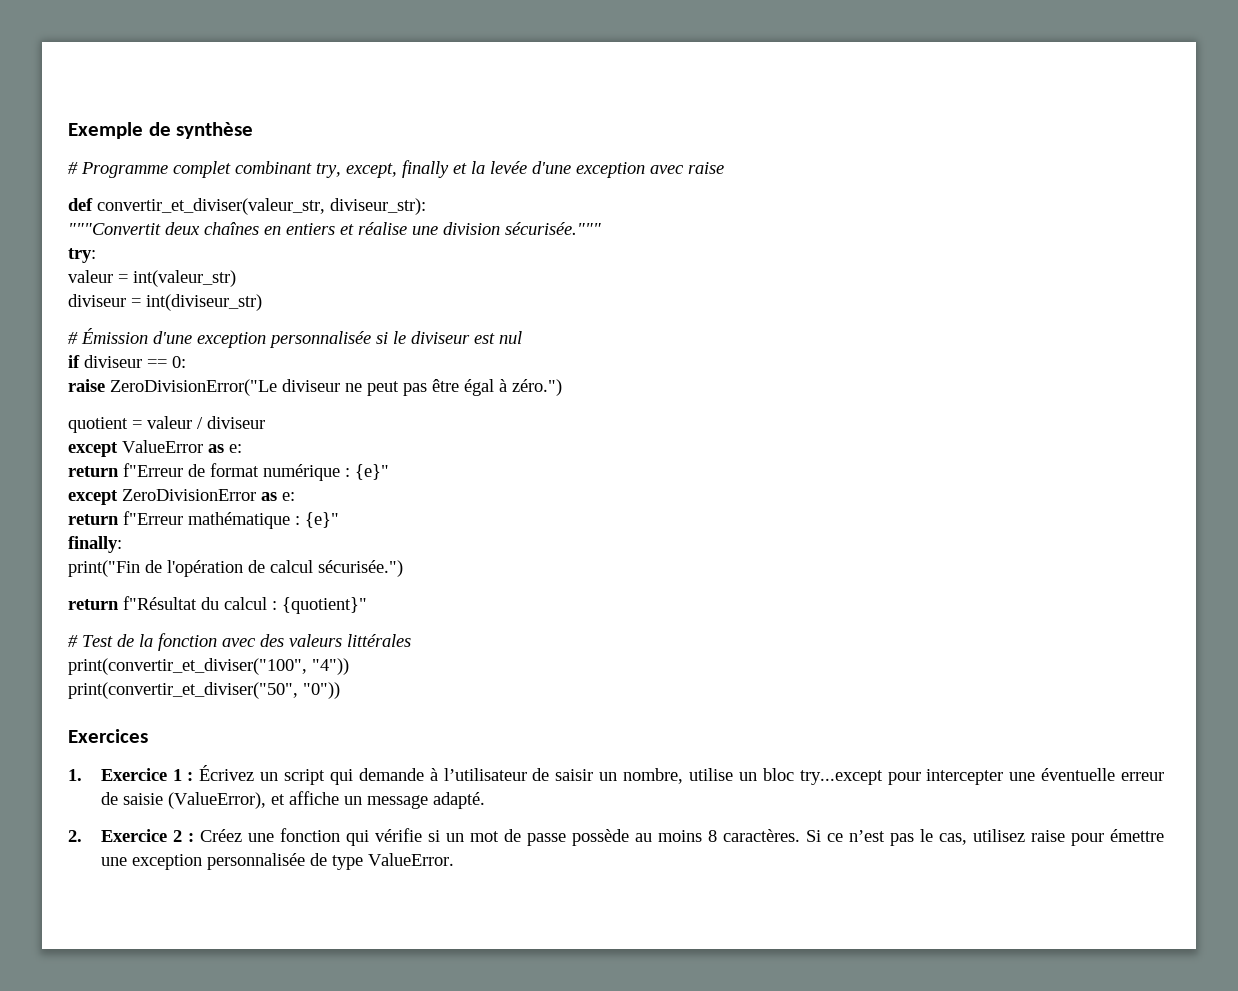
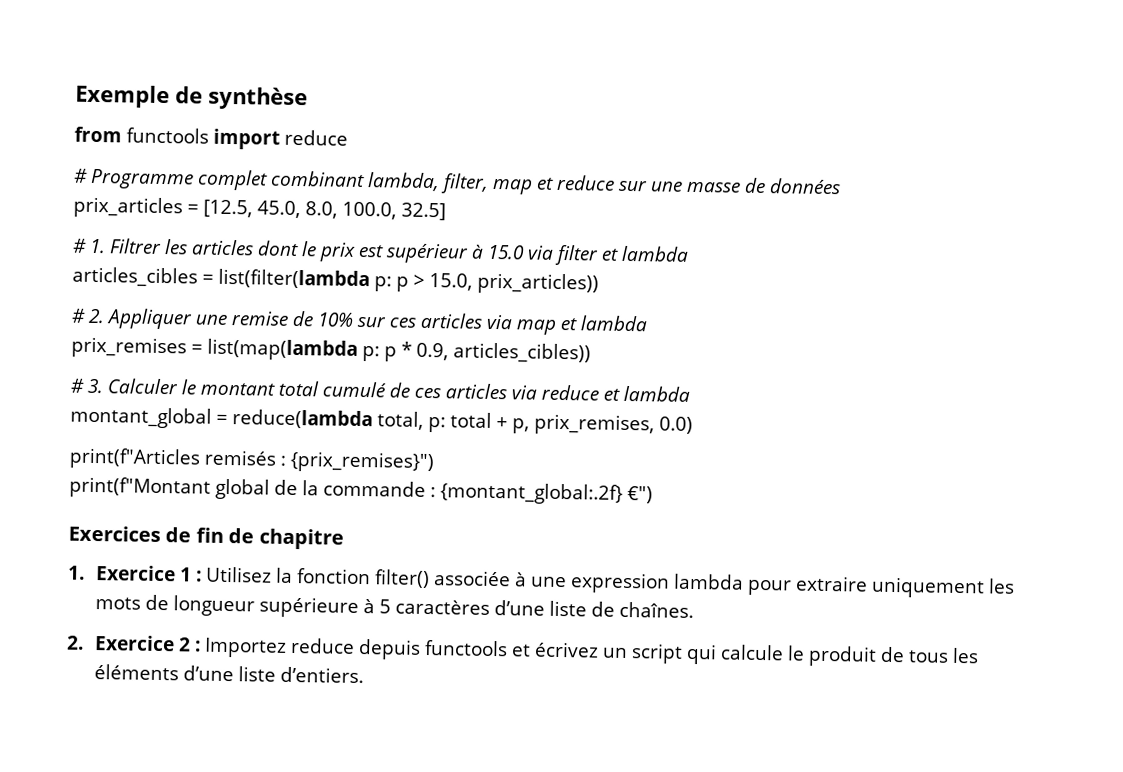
+ from functools import reduce
- # Programme complet combinant try, except, finally et la levée d'une exception avec raise
- def convertir_et_diviser(valeur_str, diviseur_str):
- """Convertit deux chaînes en entiers et réalise une division sécurisée."""
- try:
- valeur = int(valeur_str)
- diviseur = int(diviseur_str)
- # Émission d'une exception personnalisée si le diviseur est nul
- if diviseur == 0:
- raise ZeroDivisionError("Le diviseur ne peut pas être égal à zéro.")
- quotient = valeur / diviseur
- except ValueError as e:
- return f"Erreur de format numérique : {e}"
- except ZeroDivisionError as e:
- return f"Erreur mathématique : {e}"
- finally:
- print("Fin de l'opération de calcul sécurisée.")
- return f"Résultat du calcul : {quotient}"
- # Test de la fonction avec des valeurs littérales
- print(convertir_et_diviser("100", "4"))
- print(convertir_et_diviser("50", "0"))
- Exercices
- 1. Exercice 1 : Écrivez un script qui demande à l’utilisateur de saisir un nombre, utilise un bloc try...except pour intercepter une éventuelle erreur de saisie (ValueError), et affiche un message adapté.
- 2. Exercice 2 : Créez une fonction qui vérifie si un mot de passe possède au moins 8 caractères. Si ce n’est pas le cas, utilisez raise pour émettre une exception personnalisée de type ValueError.
+ # Programme complet combinant lambda, filter, map et reduce sur une masse de données
+ prix_articles = [12.5, 45.0, 8.0, 100.0, 32.5]
+ # 1. Filtrer les articles dont le prix est supérieur à 15.0 via filter et lambda
+ articles_cibles = list(filter(lambda p: p > 15.0, prix_articles))
+ # 2. Appliquer une remise de 10% sur ces articles via map et lambda
+ prix_remises = list(map(lambda p: p * 0.9, articles_cibles))
+ # 3. Calculer le montant total cumulé de ces articles via reduce et lambda
+ montant_global = reduce(lambda total, p: total + p, prix_remises, 0.0)
+ print(f"Articles remisés : {prix_remises}")
+ print(f"Montant global de la commande : {montant_global:.2f} €")
+ Exercices de fin de chapitre
+ 1. Exercice 1 : Utilisez la fonction filter() associée à une expression lambda pour extraire uniquement les mots de longueur supérieure à 5 caractères d’une liste de chaînes.
+ 2. Exercice 2 : Importez reduce depuis functools et écrivez un script qui calcule le produit de tous les éléments d’une liste d’entiers.

